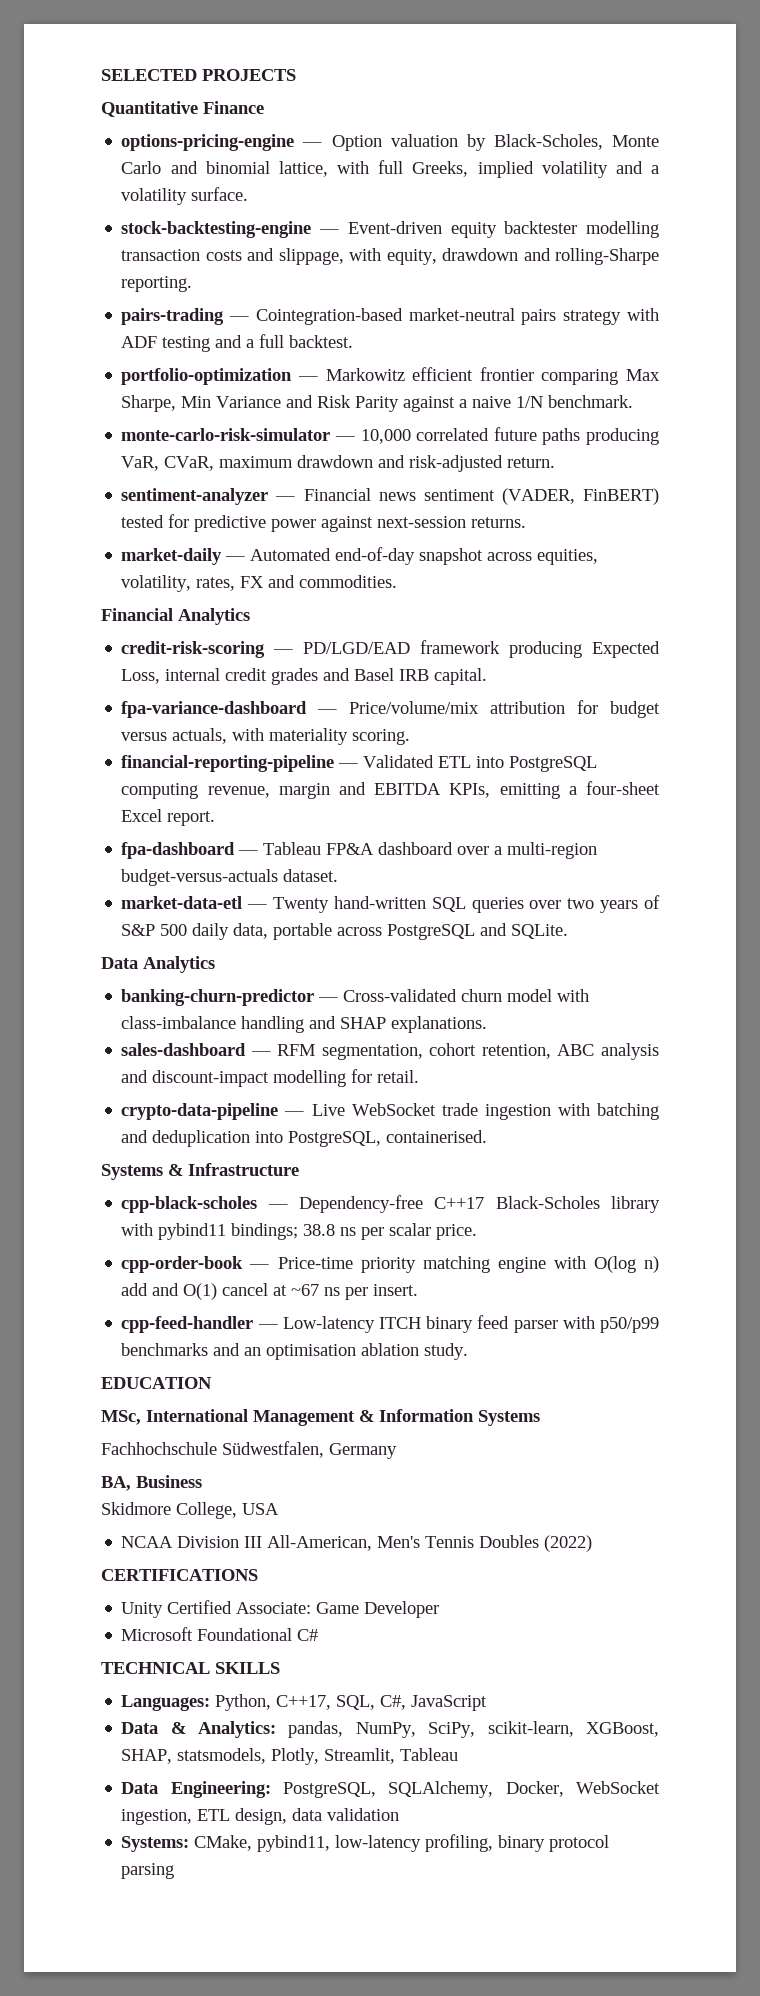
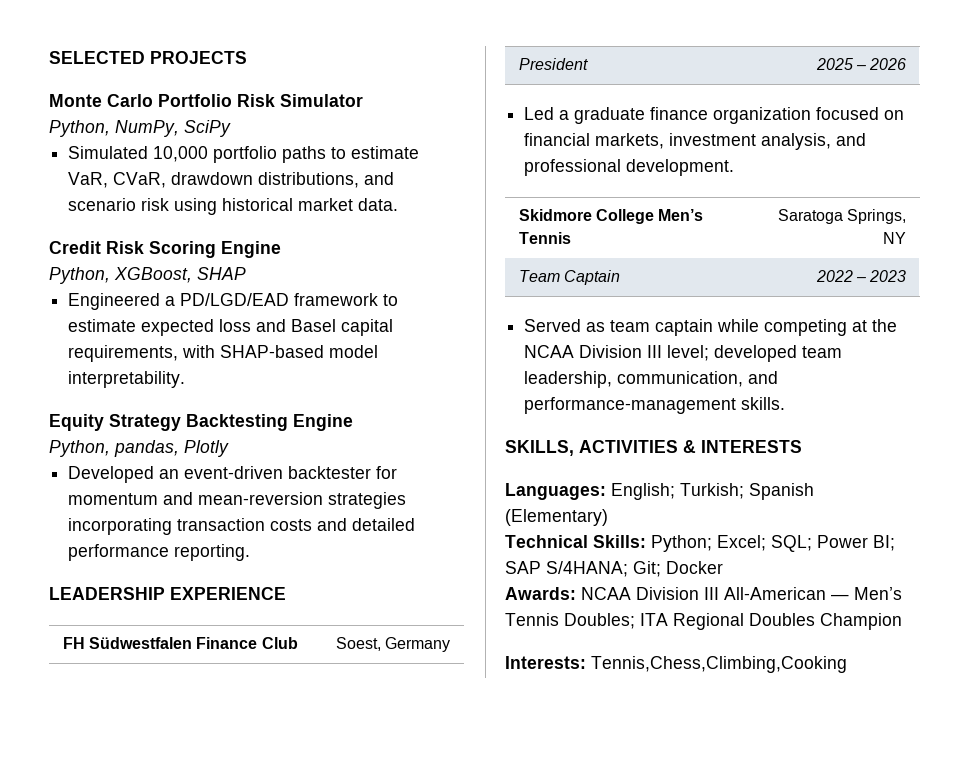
- Quantitative Finance
- options-pricing-engine — Option valuation by Black-Scholes, Monte Carlo and binomial lattice, with full Greeks, implied volatility and a volatility surface.
- stock-backtesting-engine — Event-driven equity backtester modelling transaction costs and slippage, with equity, drawdown and rolling-Sharpe reporting.
- pairs-trading — Cointegration-based market-neutral pairs strategy with ADF testing and a full backtest.
- portfolio-optimization — Markowitz efficient frontier comparing Max Sharpe, Min Variance and Risk Parity against a naive 1/N benchmark.
- monte-carlo-risk-simulator — 10,000 correlated future paths producing VaR, CVaR, maximum drawdown and risk-adjusted return.
- sentiment-analyzer — Financial news sentiment (VADER, FinBERT) tested for predictive power against next-session returns.
- market-daily — Automated end-of-day snapshot across equities, volatility, rates, FX and commodities.
- Financial Analytics
- credit-risk-scoring — PD/LGD/EAD framework producing Expected Loss, internal credit grades and Basel IRB capital.
- fpa-variance-dashboard — Price/volume/mix attribution for budget versus actuals, with materiality scoring.
- financial-reporting-pipeline — Validated ETL into PostgreSQL computing revenue, margin and EBITDA KPIs, emitting a four-sheet Excel report.
- fpa-dashboard — Tableau FP&A dashboard over a multi-region budget-versus-actuals dataset.
- market-data-etl — Twenty hand-written SQL queries over two years of S&P 500 daily data, portable across PostgreSQL and SQLite.
- Data Analytics
- banking-churn-predictor — Cross-validated churn model with class-imbalance handling and SHAP explanations.
- sales-dashboard — RFM segmentation, cohort retention, ABC analysis and discount-impact modelling for retail.
- crypto-data-pipeline — Live WebSocket trade ingestion with batching and deduplication into PostgreSQL, containerised.
- Systems & Infrastructure
- cpp-black-scholes — Dependency-free C++17 Black-Scholes library with pybind11 bindings; 38.8 ns per scalar price.
- cpp-order-book — Price-time priority matching engine with O(log n) add and O(1) cancel at ~67 ns per insert.
- cpp-feed-handler — Low-latency ITCH binary feed parser with p50/p99 benchmarks and an optimisation ablation study.
- EDUCATION
- MSc, International Management & Information Systems
- Fachhochschule Südwestfalen, Germany
- BA, Business
- Skidmore College, USA
- NCAA Division III All-American, Men's Tennis Doubles (2022)
- CERTIFICATIONS
- Unity Certified Associate: Game Developer
- Microsoft Foundational C#
- TECHNICAL SKILLS
- Languages: Python, C++17, SQL, C#, JavaScript
- Data & Analytics: pandas, NumPy, SciPy, scikit-learn, XGBoost, SHAP, statsmodels, Plotly, Streamlit, Tableau
- Data Engineering: PostgreSQL, SQLAlchemy, Docker, WebSocket ingestion, ETL design, data validation
- Systems: CMake, pybind11, low-latency profiling, binary protocol parsing
+ Monte Carlo Portfolio Risk Simulator
+ Python, NumPy, SciPy
+ Simulated 10,000 portfolio paths to estimate VaR, CVaR, drawdown distributions, and scenario risk using historical market data.
+ Credit Risk Scoring Engine
+ Python, XGBoost, SHAP
+ Engineered a PD/LGD/EAD framework to estimate expected loss and Basel capital requirements, with SHAP-based model interpretability.
+ Equity Strategy Backtesting Engine
+ Python, pandas, Plotly
+ Developed an event-driven backtester for momentum and mean-reversion strategies incorporating transaction costs and detailed performance reporting.
+ LEADERSHIP EXPERIENCE
+ FH Südwestfalen Finance Club | Soest, Germany
+ President | 2025 – 2026
+ Led a graduate finance organization focused on financial markets, investment analysis, and professional development.
+ Skidmore College Men’s Tennis | Saratoga Springs, NY
+ Team Captain | 2022 – 2023
+ Served as team captain while competing at the NCAA Division III level; developed team leadership, communication, and performance-management skills.
+ SKILLS, ACTIVITIES & INTERESTS
+ Languages: English; Turkish; Spanish (Elementary)
+ Technical Skills: Python; Excel; SQL; Power BI; SAP S/4HANA; Git; Docker
+ Awards: NCAA Division III All-American — Men’s Tennis Doubles; ITA Regional Doubles Champion
+ Interests: Tennis,Chess,Climbing,Cooking

